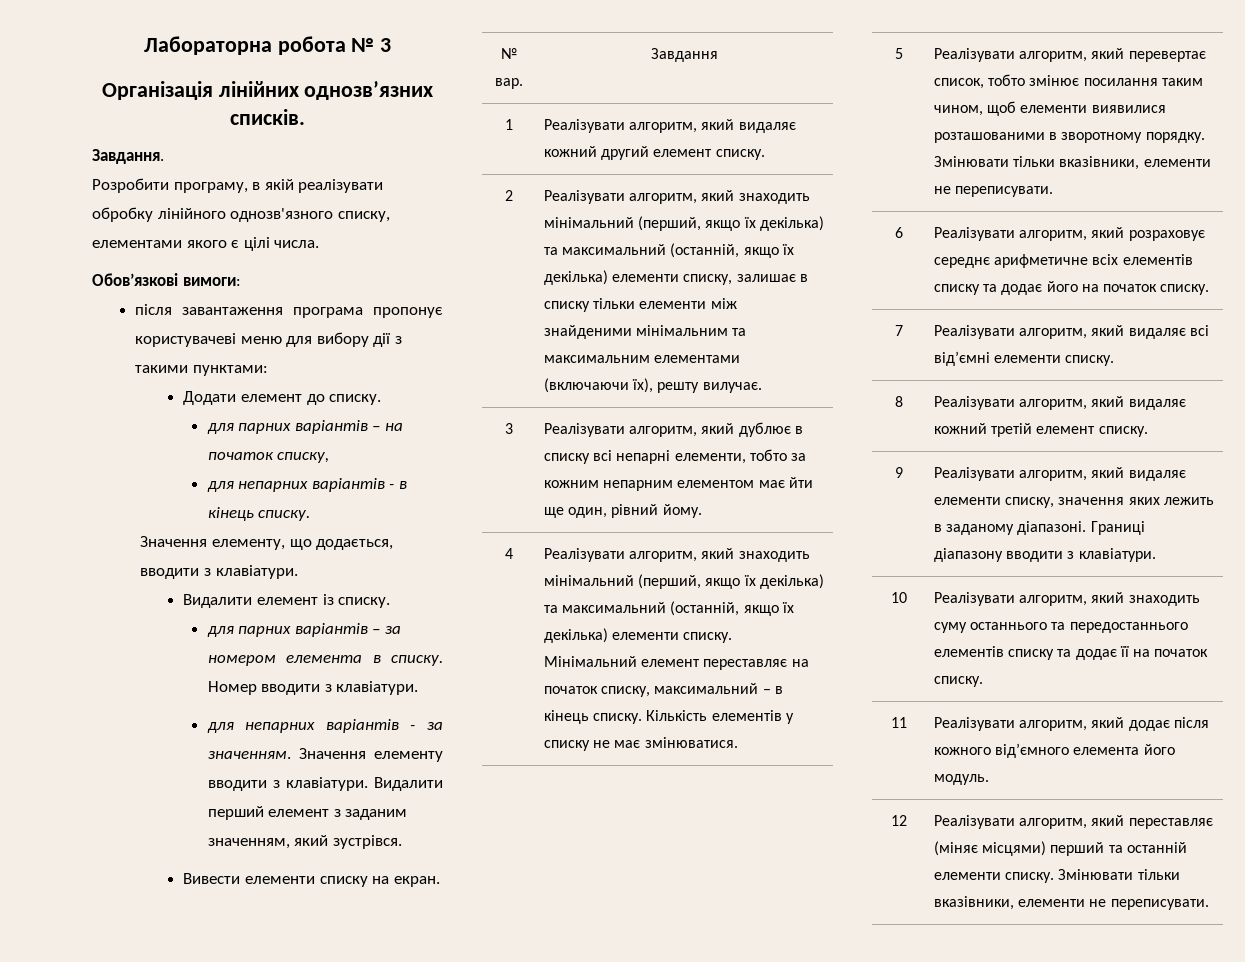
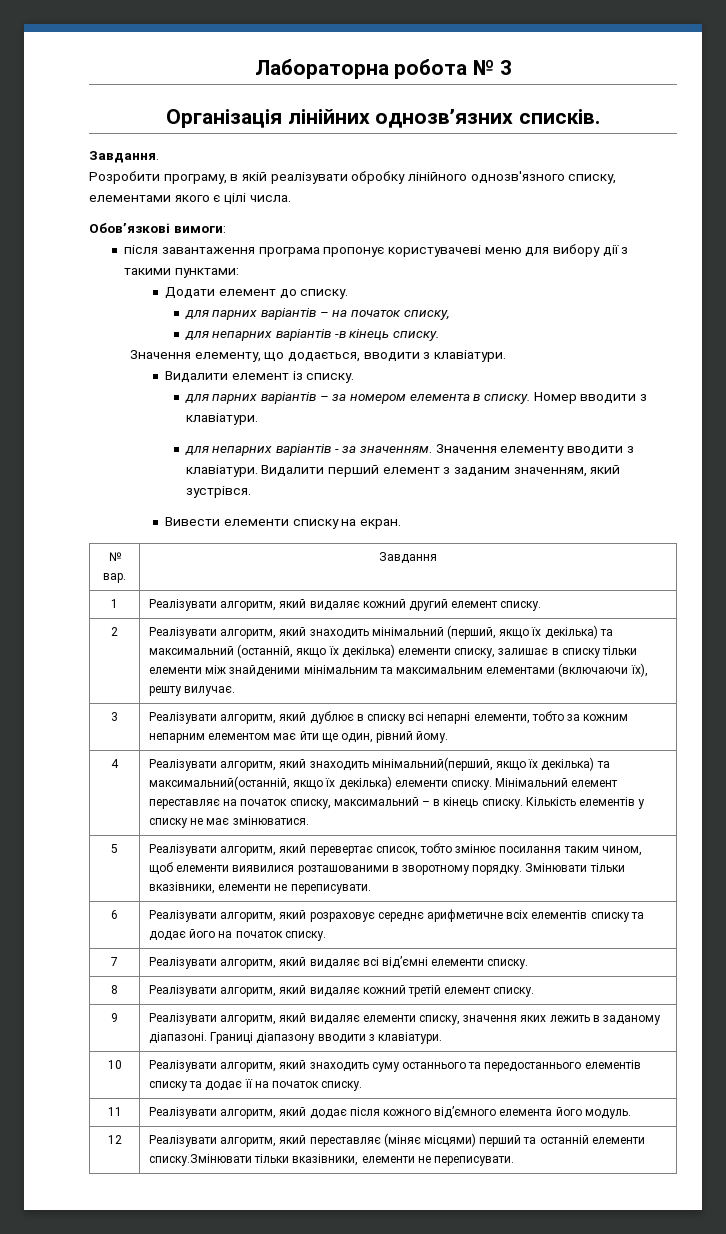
- для непарних варіантів - в кінець списку.
+ для непарних варіантів -в кінець списку.
- 4 | Реалізувати алгоритм, який знаходить мінімальний (перший, якщо їх декілька) та максимальний (останній, якщо їх декілька) елементи списку. Мінімальний елемент переставляє на початок списку, максимальний – в кінець списку. Кількість елементів у списку не має змінюватися.
+ 4 | Реалізувати алгоритм, який знаходить мінімальний(перший, якщо їх декілька) та максимальний(останній, якщо їх декілька) елементи списку. Мінімальний елемент переставляє на початок списку, максимальний – в кінець списку. Кількість елементів у списку не має змінюватися.
- 12 | Реалізувати алгоритм, який переставляє (міняє місцями) перший та останній елементи списку. Змінювати тільки вказівники, елементи не переписувати.
+ 12 | Реалізувати алгоритм, який переставляє (міняє місцями) перший та останній елементи списку.Змінювати тільки вказівники, елементи не переписувати.

